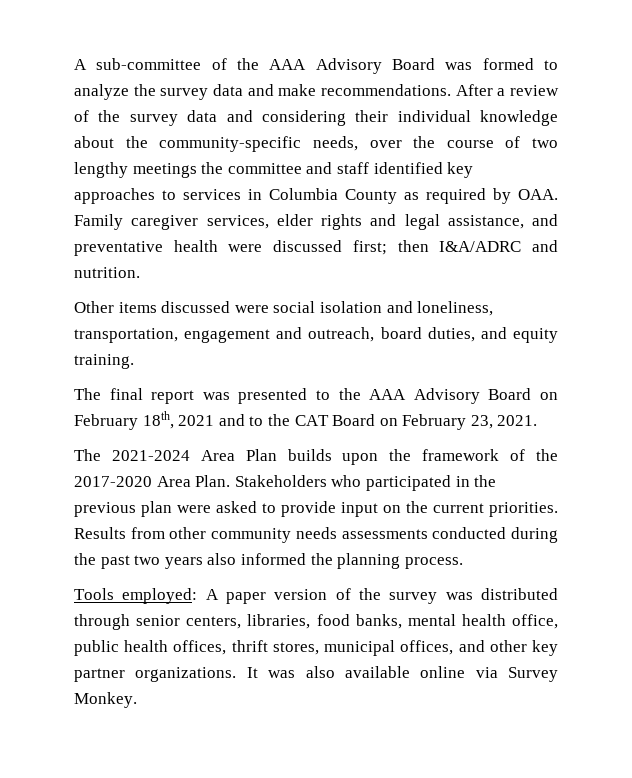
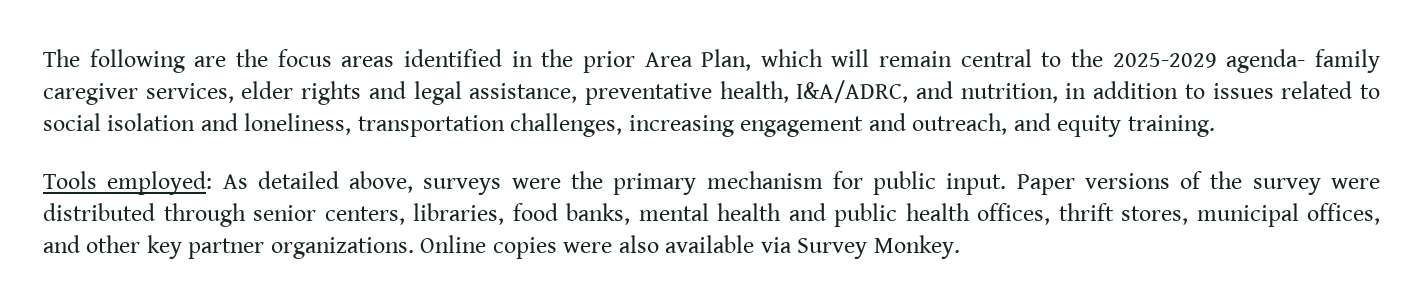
- A sub-committee of the AAA Advisory Board was formed to analyze the survey data and make recommendations. After a review of the survey data and considering their individual knowledge about the community-specific needs, over the course of two lengthy meetings the committee and staff identified key approaches to services in Columbia County as required by OAA. Family caregiver services, elder rights and legal assistance, and preventative health were discussed first; then I&A/ADRC and nutrition.
- Other items discussed were social isolation and loneliness, transportation, engagement and outreach, board duties, and equity training.
+ The following are the focus areas identified in the prior Area Plan, which will remain central to the 2025-2029 agenda- family caregiver services, elder rights and legal assistance, preventative health, I&A/ADRC, and nutrition, in addition to issues related to social isolation and loneliness, transportation challenges, increasing engagement and outreach, and equity training.
- The final report was presented to the AAA Advisory Board on February 18th, 2021 and to the CAT Board on February 23, 2021.
- The 2021-2024 Area Plan builds upon the framework of the 2017-2020 Area Plan. Stakeholders who participated in the previous plan were asked to provide input on the current priorities. Results from other community needs assessments conducted during the past two years also informed the planning process.
- Tools employed: A paper version of the survey was distributed through senior centers, libraries, food banks, mental health office, public health offices, thrift stores, municipal offices, and other key partner organizations.
+ Tools employed: As detailed above, surveys were the primary mechanism for public input. Paper versions of the survey were distributed through senior centers, libraries, food banks, mental health and public health offices, thrift stores, municipal offices, and other key partner organizations.
- It was also available online via Survey Monkey.
+ Online copies were also available via Survey Monkey.

